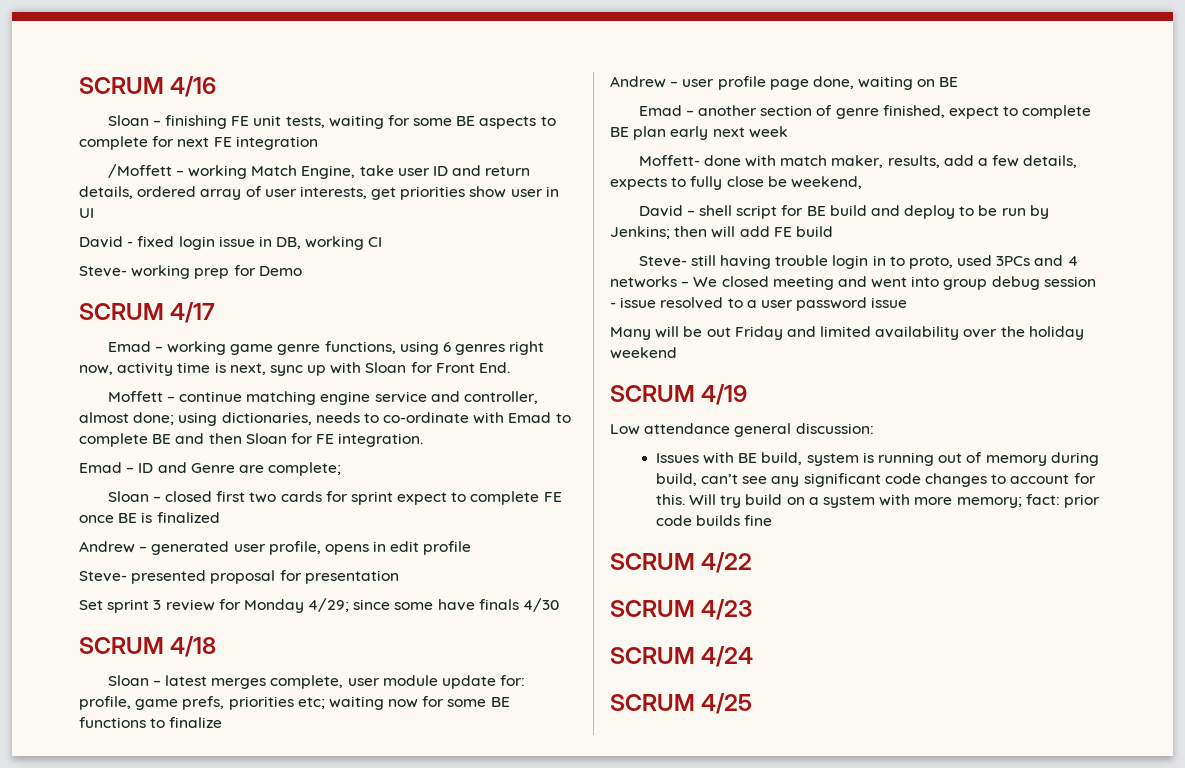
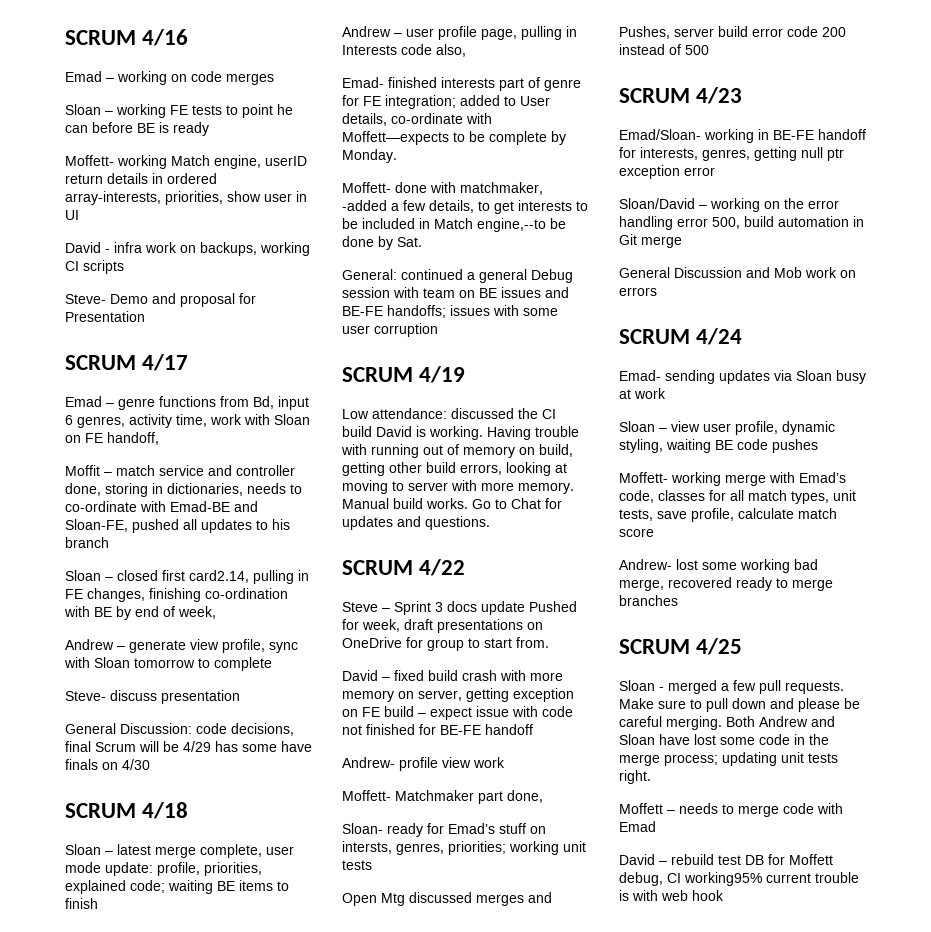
- Sloan – finishing FE unit tests, waiting for some BE aspects to complete for next FE integration
- /Moffett – working Match Engine, take user ID and return details, ordered array of user interests, get priorities show user in UI
+ Emad – working on code merges
+ Sloan – working FE tests to point he can before BE is ready
+ Moffett- working Match engine, userID return details in ordered array-interests, priorities, show user in UI
- David - fixed login issue in DB, working CI
- Steve- working prep for Demo
+ David - infra work on backups, working CI scripts
+ Steve- Demo and proposal for Presentation
- Emad – working game genre functions, using 6 genres right now, activity time is next, sync up with Sloan for Front End.
- Moffett – continue matching engine service and controller, almost done; using dictionaries, needs to co-ordinate with Emad to complete BE and then Sloan for FE integration.
- Emad – ID and Genre are complete;
- Sloan – closed first two cards for sprint expect to complete FE once BE is finalized
- Andrew – generated user profile, opens in edit profile
- Steve- presented proposal for presentation
- Set sprint 3 review for Monday 4/29; since some have finals 4/30
+ Emad – genre functions from Bd, input 6 genres, activity time, work with Sloan on FE handoff,
+ Moffit – match service and controller done, storing in dictionaries, needs to co-ordinate with Emad-BE and Sloan-FE, pushed all updates to his branch
+ Sloan – closed first card2.14, pulling in FE changes, finishing co-ordination with BE by end of week,
+ Andrew – generate view profile, sync with Sloan tomorrow to complete
+ Steve- discuss presentation
+ General Discussion: code decisions, final Scrum will be 4/29 has some have finals on 4/30
- Sloan – latest merges complete, user module update for: profile, game prefs, priorities etc; waiting now for some BE functions to finalize
- Andrew – user profile page done, waiting on BE
- Emad – another section of genre finished, expect to complete BE plan early next week
- Moffett- done with match maker, results, add a few details, expects to fully close be weekend,
- David – shell script for BE build and deploy to be run by Jenkins; then will add FE build
- Steve- still having trouble login in to proto, used 3PCs and 4 networks – We closed meeting and went into group debug session - issue resolved to a user password issue
- Many will be out Friday and limited availability over the holiday weekend
+ Sloan – latest merge complete, user mode update: profile, priorities, explained code; waiting BE items to finish
+ Andrew – user profile page, pulling in Interests code also,
+ Emad- finished interests part of genre for FE integration; added to User details, co-ordinate with Moffett—expects to be complete by Monday.
+ Moffett- done with matchmaker, -added a few details, to get interests to be included in Match engine,--to be done by Sat.
+ General: continued a general Debug session with team on BE issues and BE-FE handoffs; issues with some user corruption
  SCRUM 4/19
- Low attendance general discussion:
- Issues with BE build, system is running out of memory during build, can’t see any significant code changes to account for this. Will try build on a system with more memory; fact: prior code builds fine
+ Low attendance: discussed the CI build David is working. Having trouble with running out of memory on build, getting other build errors, looking at moving to server with more memory. Manual build works. Go to Chat for updates and questions.
  SCRUM 4/22
+ Steve – Sprint 3 docs update Pushed for week, draft presentations on OneDrive for group to start from.
+ David – fixed build crash with more memory on server, getting exception on FE build – expect issue with code not finished for BE-FE handoff
+ Andrew- profile view work
+ Moffett- Matchmaker part done,
+ Sloan- ready for Emad’s stuff on intersts, genres, priorities; working unit tests
+ Open Mtg discussed merges and Pushes, server build error code 200 instead of 500
  SCRUM 4/23
+ Emad/Sloan- working in BE-FE handoff for interests, genres, getting null ptr exception error
+ Sloan/David – working on the error handling error 500, build automation in Git merge
+ General Discussion and Mob work on errors
  SCRUM 4/24
+ Emad- sending updates via Sloan busy at work
+ Sloan – view user profile, dynamic styling, waiting BE code pushes
+ Moffett- working merge with Emad’s code, classes for all match types, unit tests, save profile, calculate match score
+ Andrew- lost some working bad merge, recovered ready to merge branches
  SCRUM 4/25
+ Sloan - merged a few pull requests. Make sure to pull down and please be careful merging. Both Andrew and Sloan have lost some code in the merge process; updating unit tests right.
+ Moffett – needs to merge code with Emad
+ David – rebuild test DB for Moffett debug, CI working95% current trouble is with web hook

